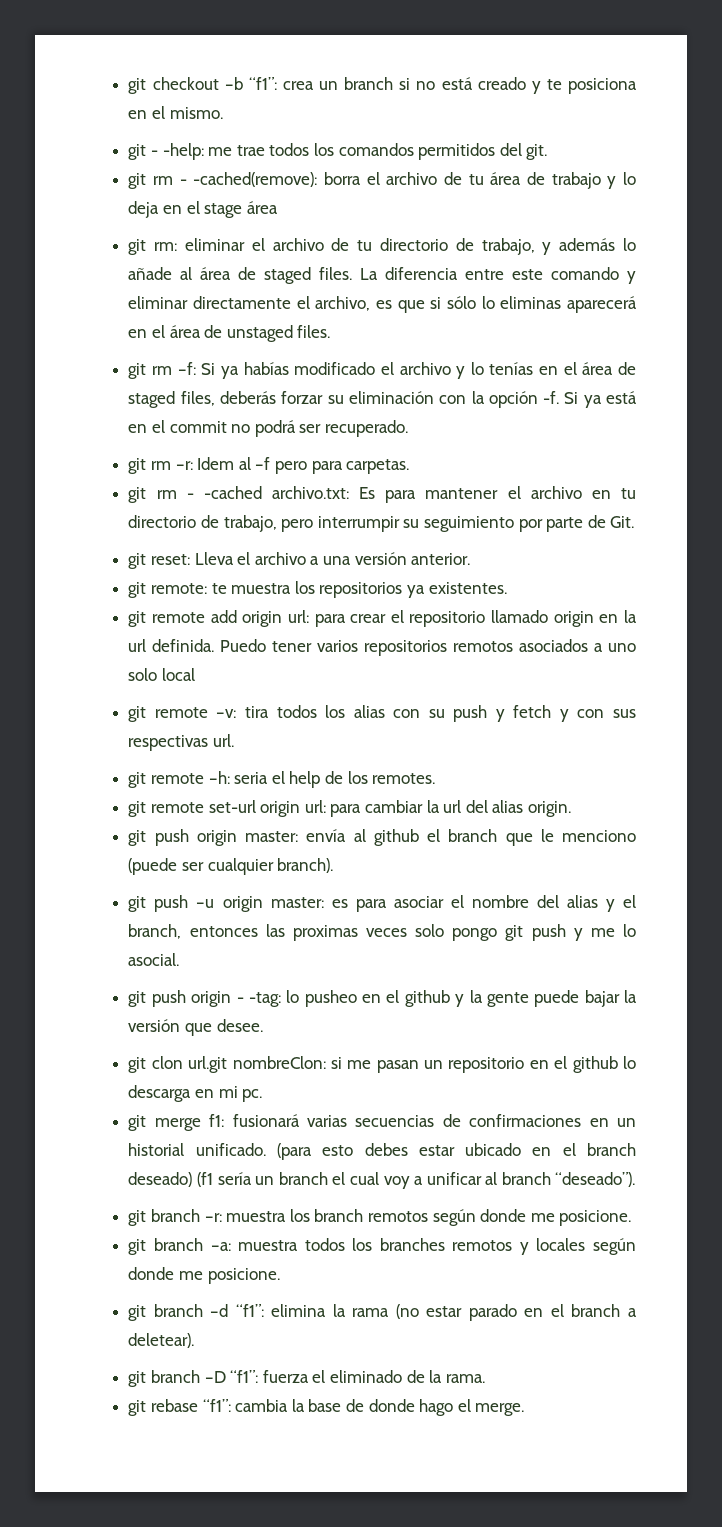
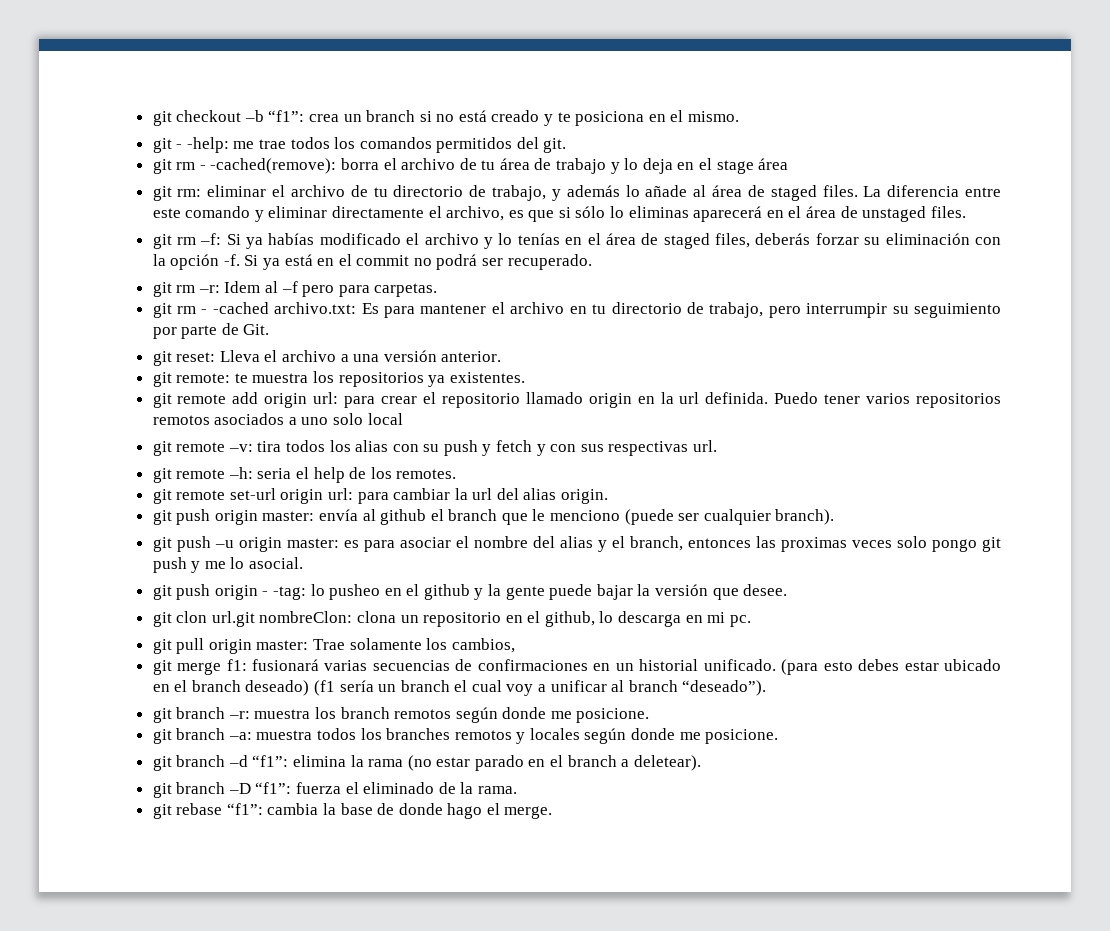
- git clon url.git nombreClon: si me pasan un repositorio en el github lo descarga en mi pc.
+ git clon url.git nombreClon: clona un repositorio en el github, lo descarga en mi pc.
+ git pull origin master: Trae solamente los cambios,

